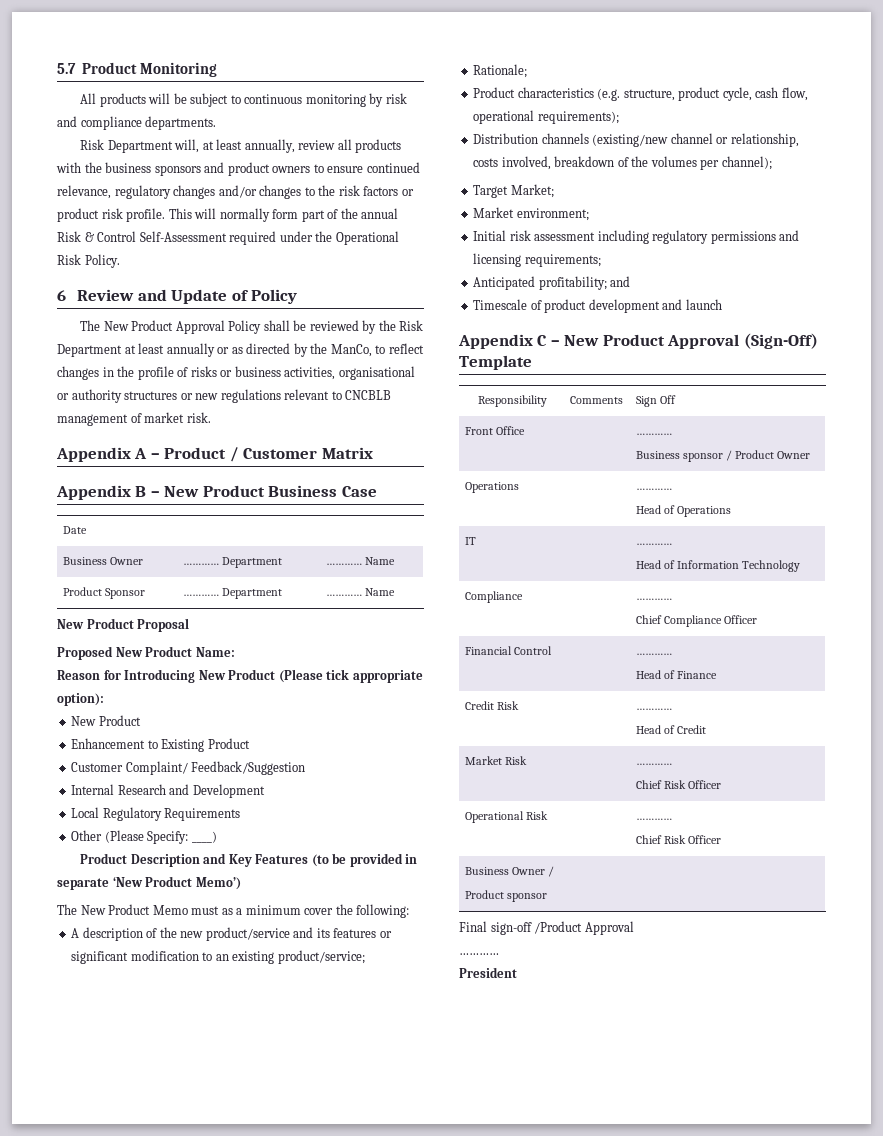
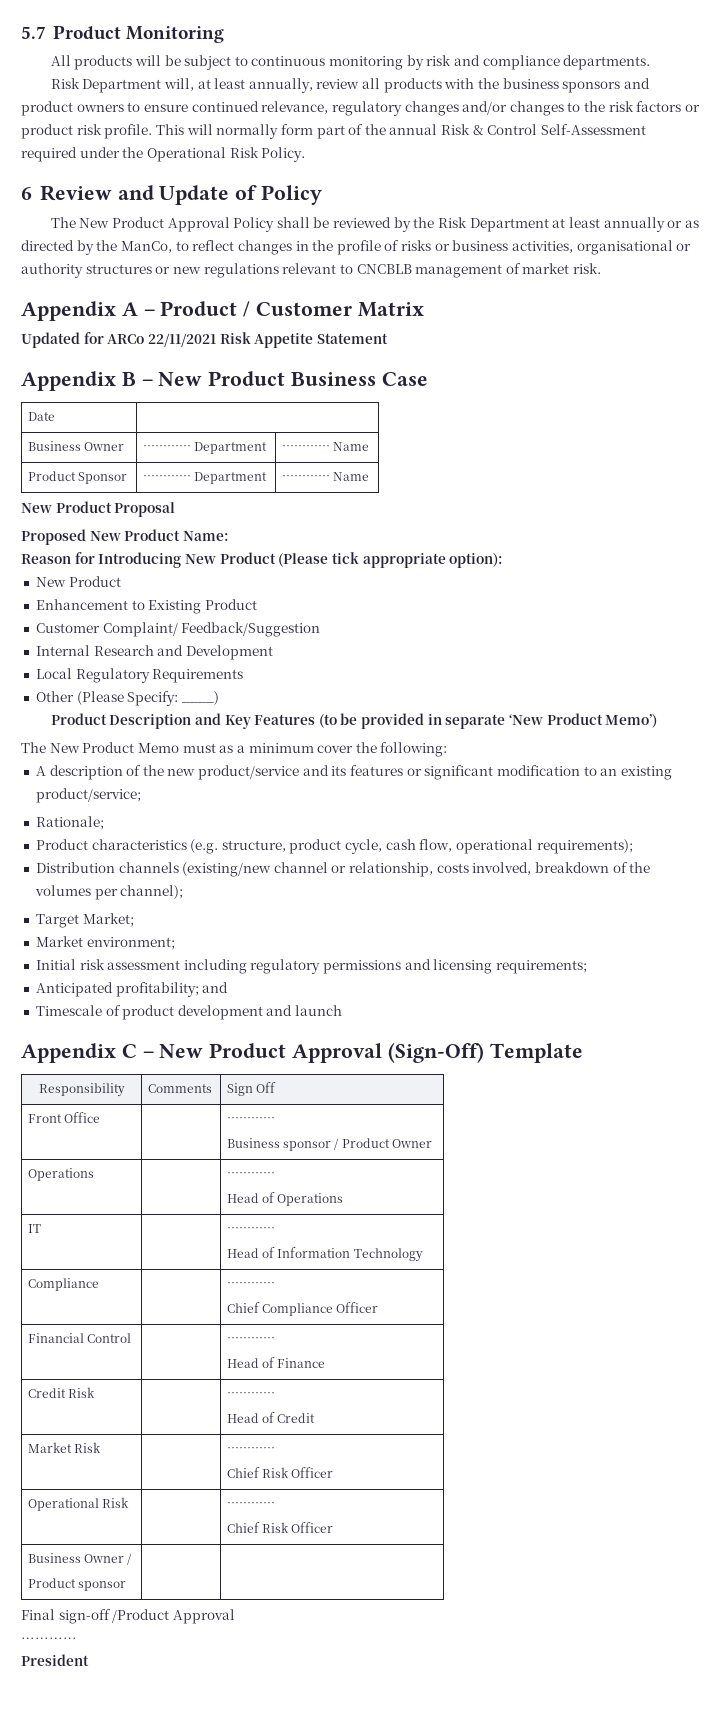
+ Updated for ARCo 22/11/2021 Risk Appetite Statement

